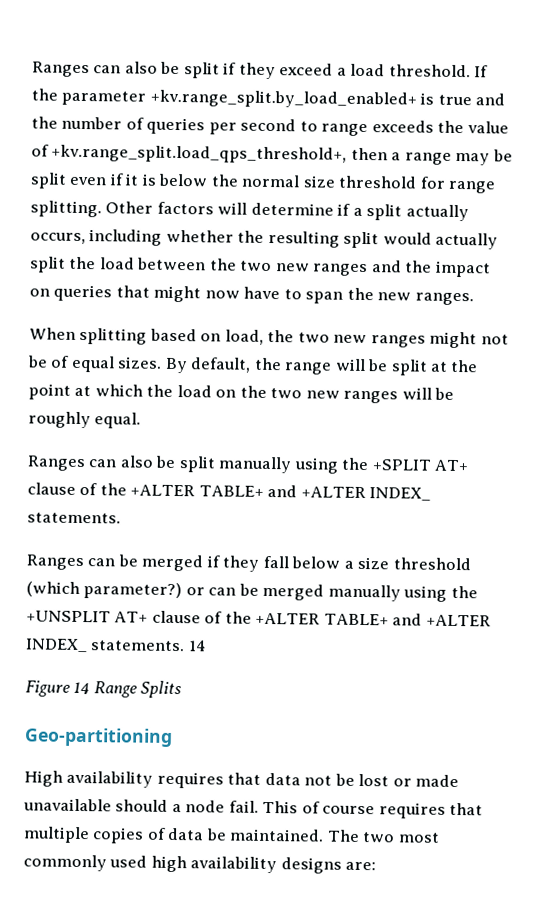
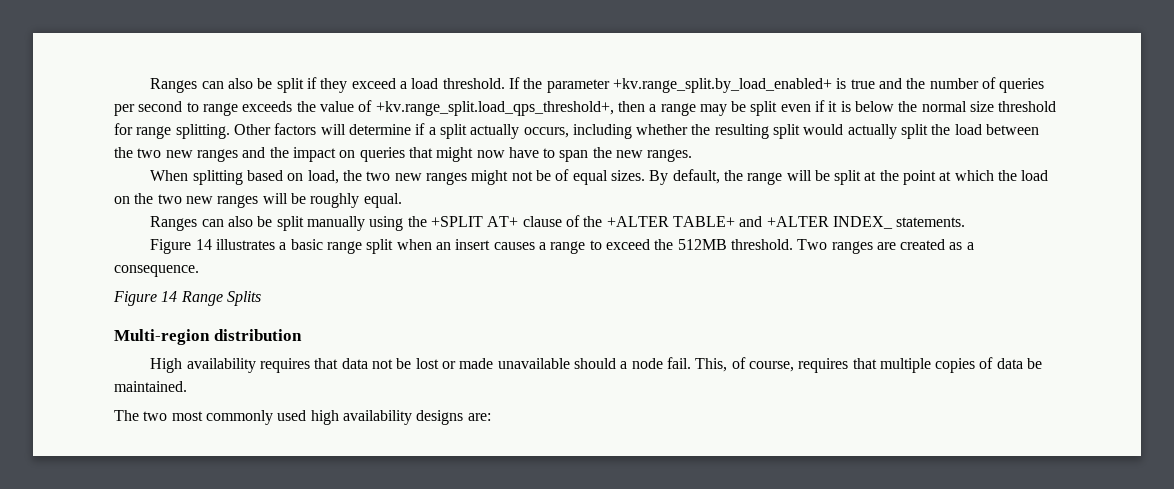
- Ranges can be merged if they fall below a size threshold (which parameter?) or can be merged manually using the +UNSPLIT AT+ clause of the +ALTER TABLE+ and +ALTER INDEX_ statements. 14
+ Figure 14 illustrates a basic range split when an insert causes a range to exceed the 512MB threshold. Two ranges are created as a consequence.
- Geo-partitioning
+ Multi-region distribution
- This of course requires that multiple copies of data be maintained. The two most commonly used high availability designs are:
+ This, of course, requires that multiple copies of data be maintained.
+ The two most commonly used high availability designs are:

